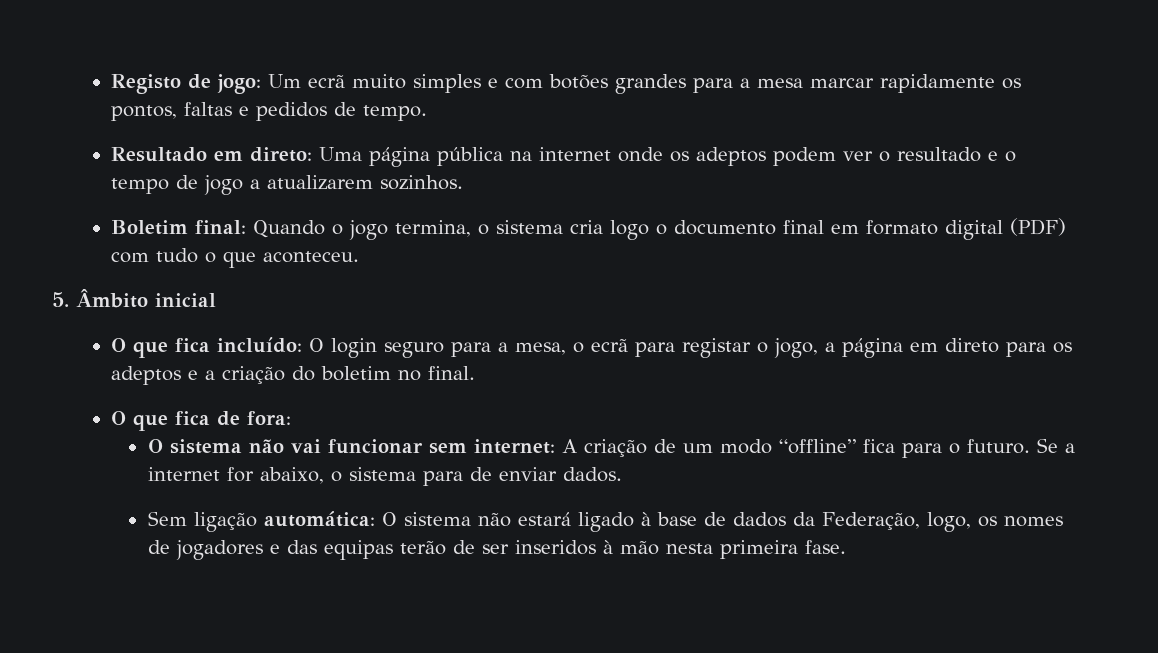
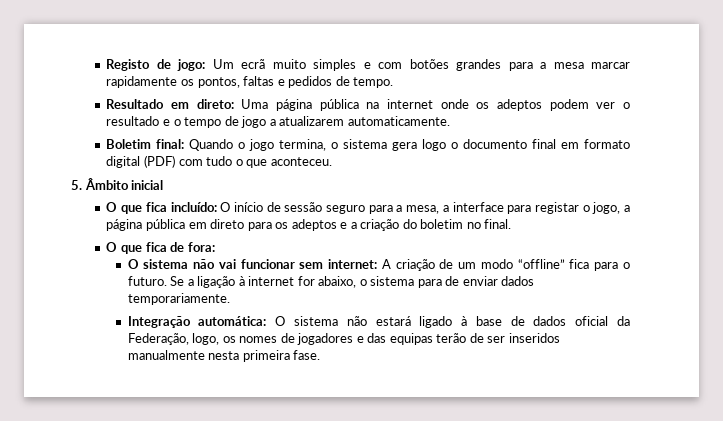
- Resultado em direto: Uma página pública na internet onde os adeptos podem ver o resultado e o tempo de jogo a atualizarem sozinhos.
+ Resultado em direto: Uma página pública na internet onde os adeptos podem ver o resultado e o tempo de jogo a atualizarem automaticamente.
- Boletim final: Quando o jogo termina, o sistema cria logo o documento final em formato digital (PDF) com tudo o que aconteceu.
+ Boletim final: Quando o jogo termina, o sistema gera logo o documento final em formato digital (PDF) com tudo o que aconteceu.
- O que fica incluído: O login seguro para a mesa, o ecrã para registar o jogo, a página em direto para os adeptos e a criação do boletim no final.
+ O que fica incluído: O início de sessão seguro para a mesa, a interface para registar o jogo, a página pública em direto para os adeptos e a criação do boletim no final.
- Se a internet for abaixo, o sistema para de enviar dados.
- Sem ligação automática: O sistema não estará ligado à base de dados da Federação, logo, os nomes de jogadores e das equipas terão de ser inseridos à mão nesta primeira fase.
+ Se a ligação à internet for abaixo, o sistema para de enviar dados temporariamente.
+ Integração automática: O sistema não estará ligado à base de dados oficial da Federação, logo, os nomes de jogadores e das equipas terão de ser inseridos manualmente nesta primeira fase.

